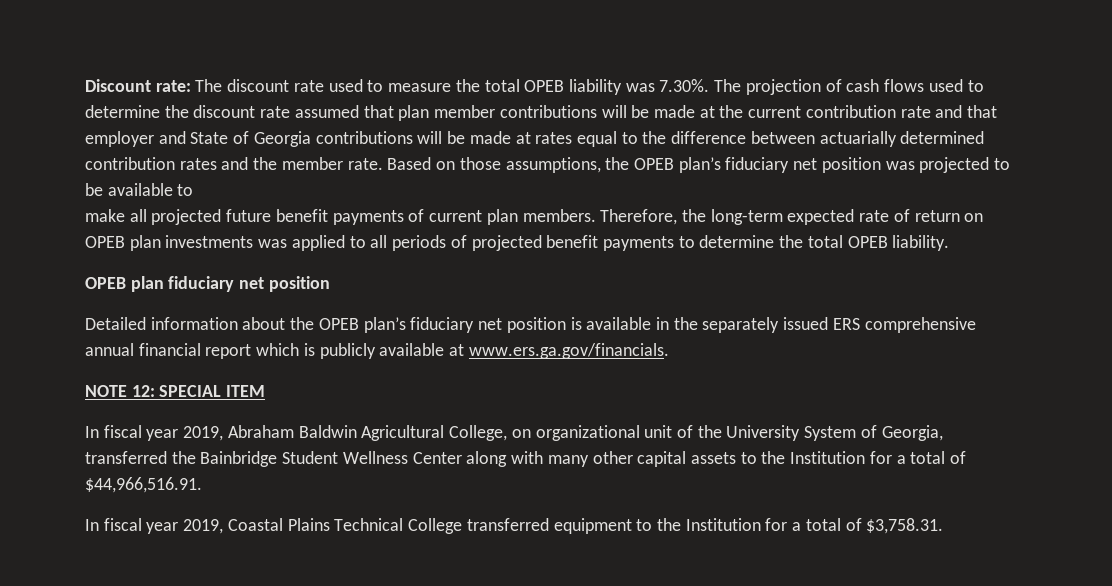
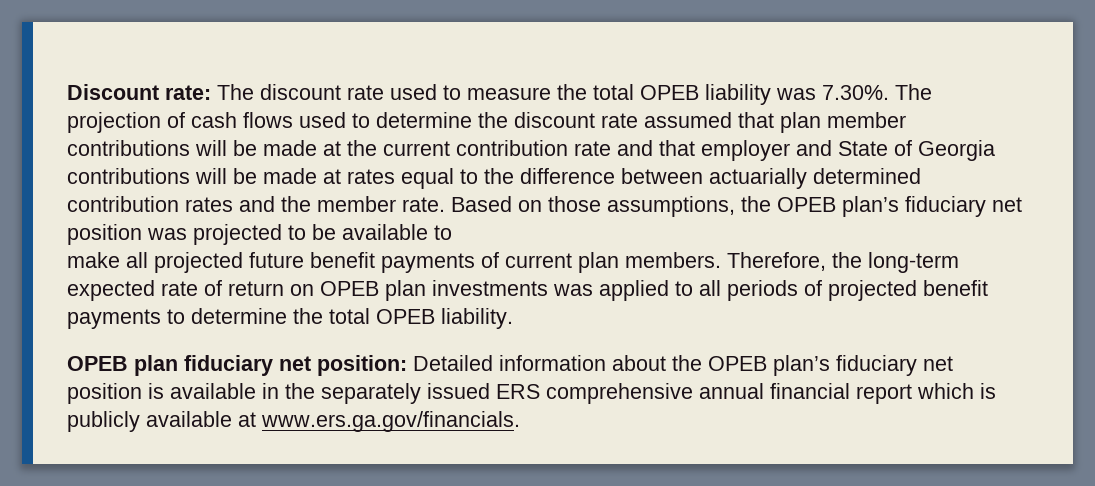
- OPEB plan fiduciary net position
- Detailed information about the OPEB plan’s fiduciary net position is available in the separately issued ERS comprehensive annual financial report which is publicly available at www.ers.ga.gov/financials.
+ OPEB plan fiduciary net position: Detailed information about the OPEB plan’s fiduciary net position is available in the separately issued ERS comprehensive annual financial report which is publicly available at www.ers.ga.gov/financials.
- NOTE 12: SPECIAL ITEM
- In fiscal year 2019, Abraham Baldwin Agricultural College, on organizational unit of the University System of Georgia, transferred the Bainbridge Student Wellness Center along with many other capital assets to the Institution for a total of $44,966,516.91.
- In fiscal year 2019, Coastal Plains Technical College transferred equipment to the Institution for a total of $3,758.31.

